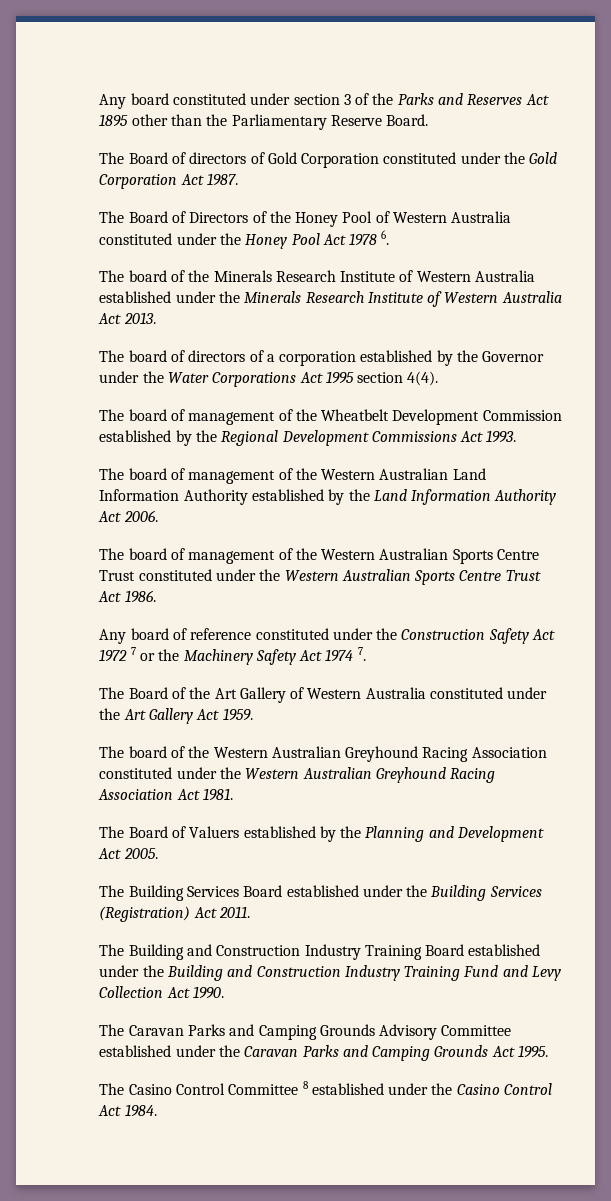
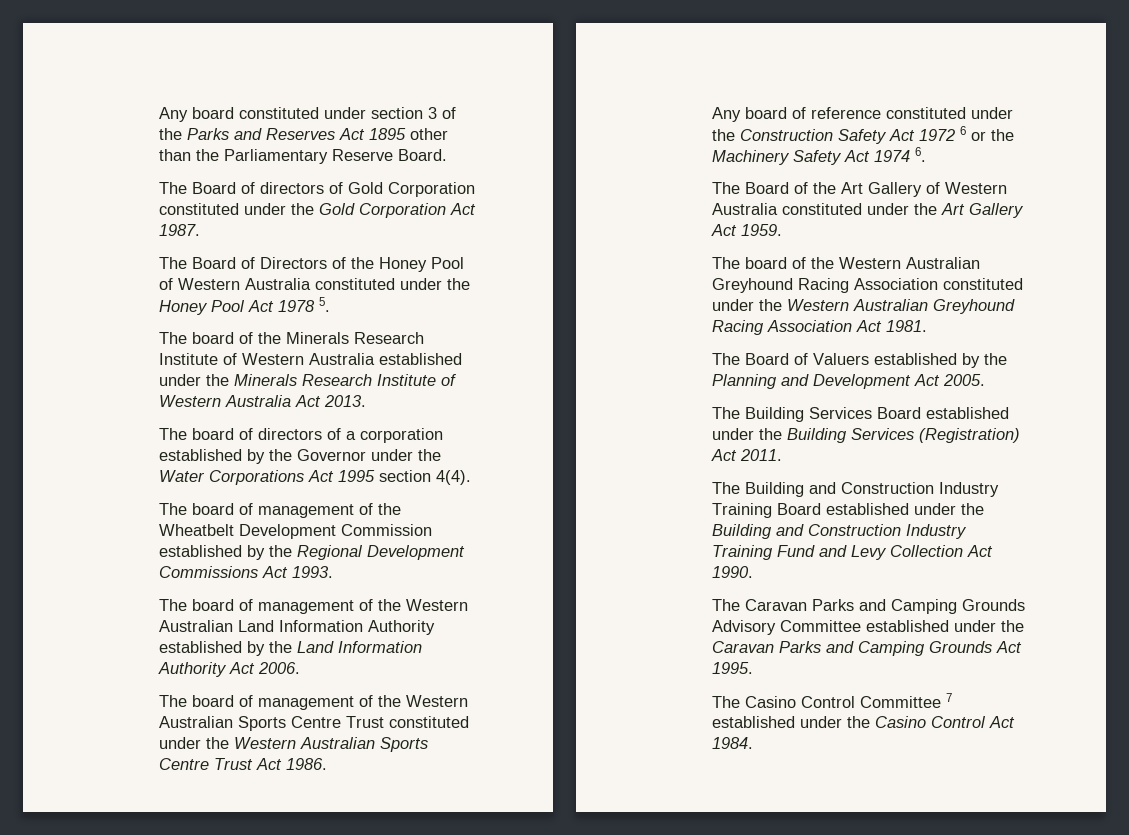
- The Board of Directors of the Honey Pool of Western Australia constituted under the Honey Pool Act 1978 6.
+ The Board of Directors of the Honey Pool of Western Australia constituted under the Honey Pool Act 1978 5.
- Any board of reference constituted under the Construction Safety Act 1972 7 or the Machinery Safety Act 1974 7.
+ Any board of reference constituted under the Construction Safety Act 1972 6 or the Machinery Safety Act 1974 6.
- The Casino Control Committee 8 established under the Casino Control Act 1984.
+ The Casino Control Committee 7 established under the Casino Control Act 1984.

